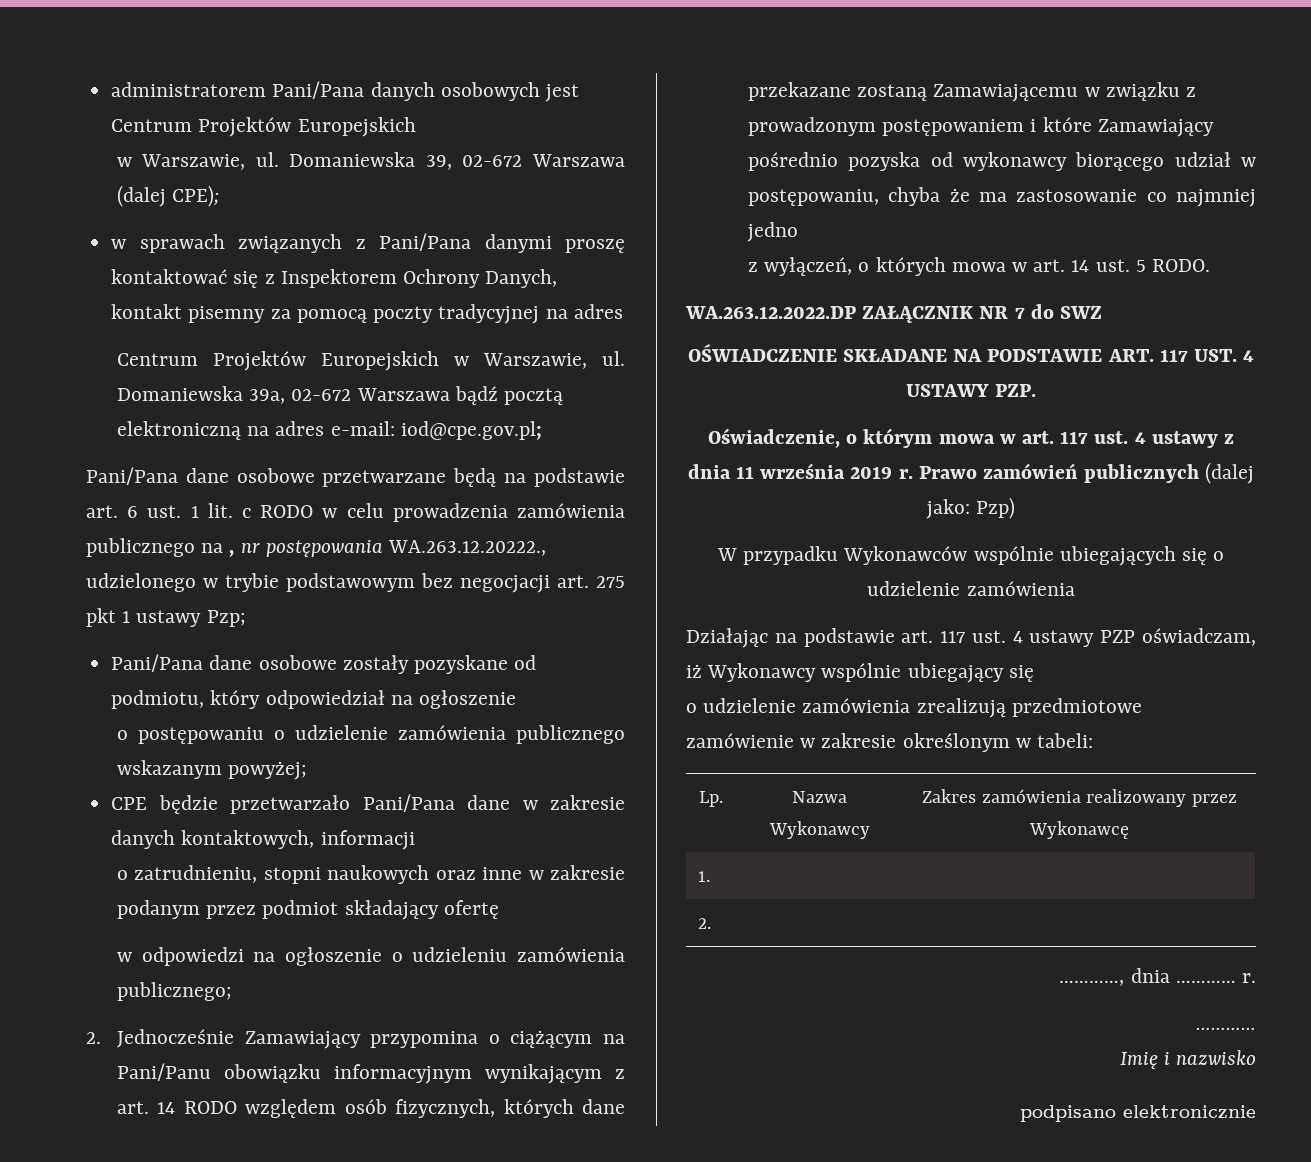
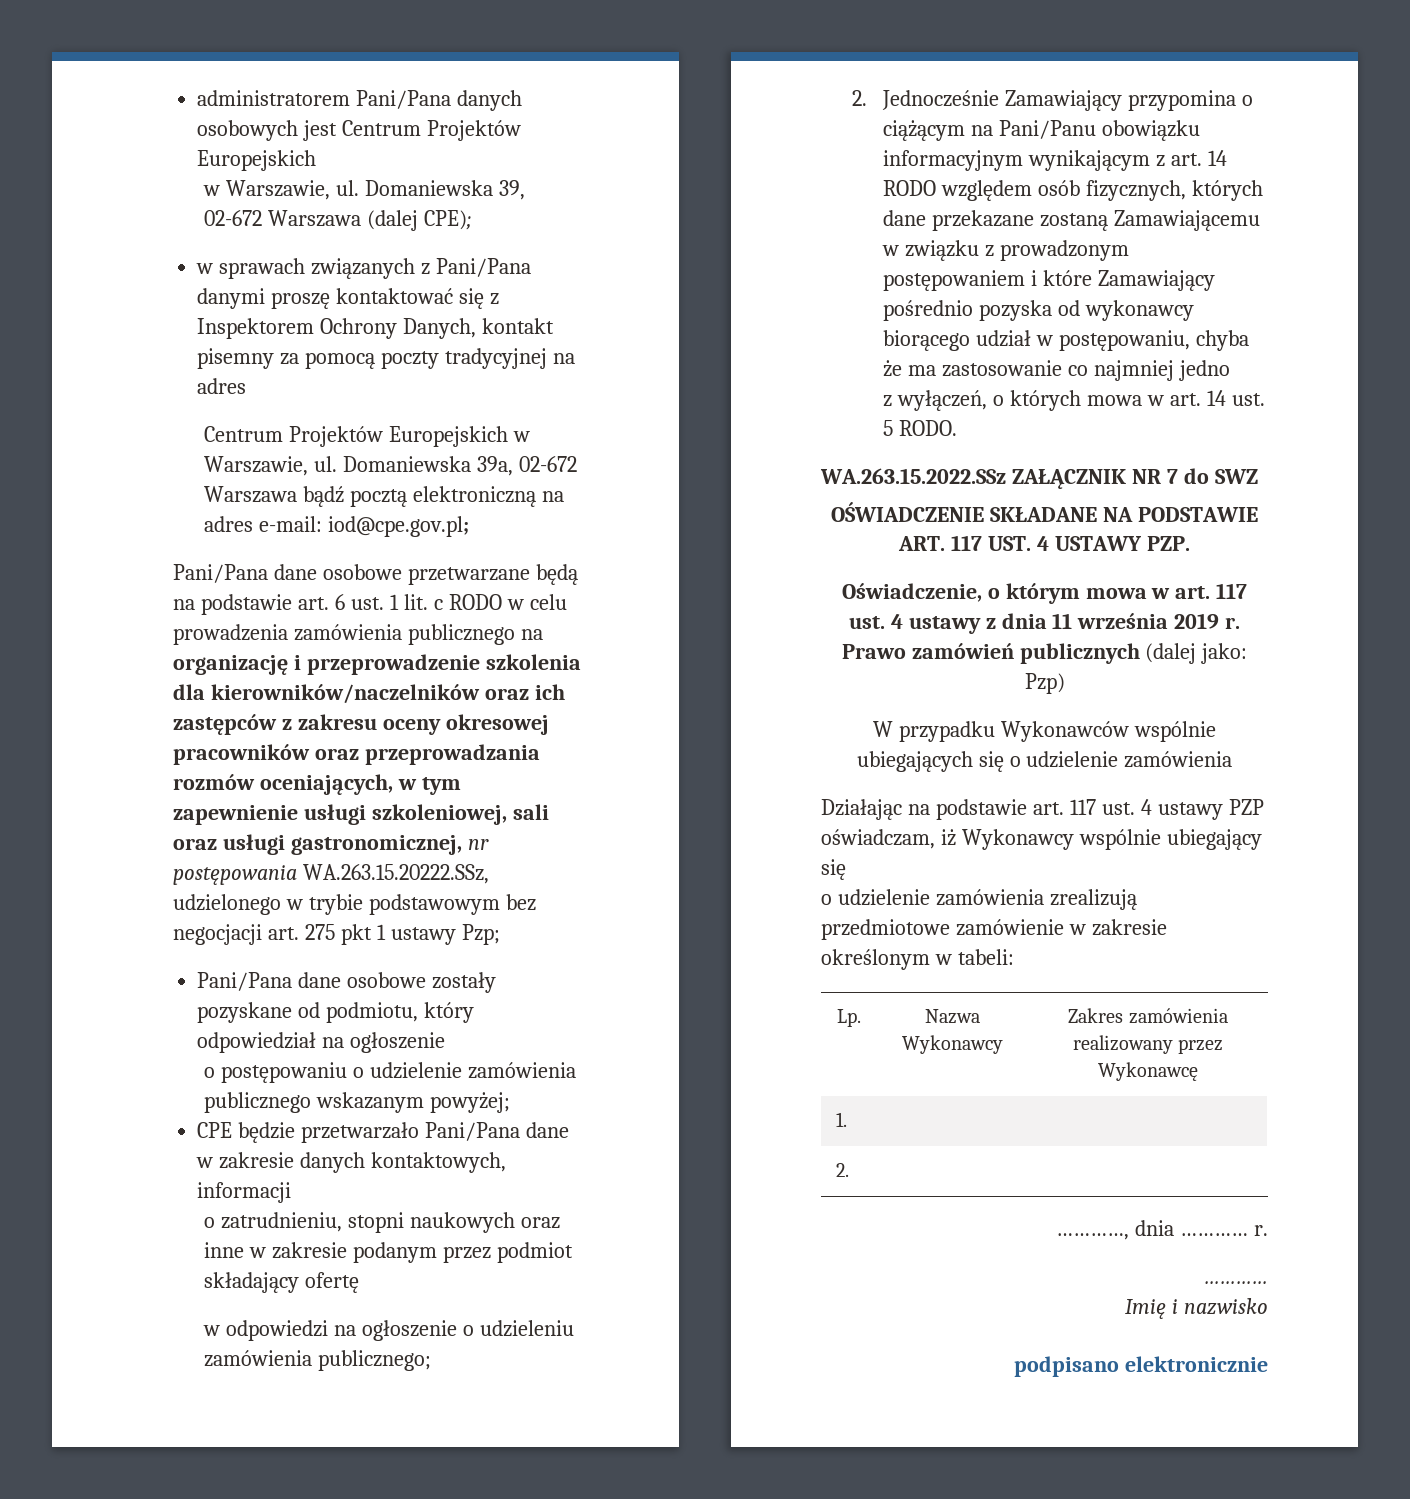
- Pani/Pana dane osobowe przetwarzane będą na podstawie art. 6 ust. 1 lit. c RODO w celu prowadzenia zamówienia publicznego na , nr postępowania WA.263.12.20222., udzielonego w trybie podstawowym bez negocjacji art. 275 pkt 1 ustawy Pzp;
+ Pani/Pana dane osobowe przetwarzane będą na podstawie art. 6 ust. 1 lit. c RODO w celu prowadzenia zamówienia publicznego na organizację i przeprowadzenie szkolenia dla kierowników/naczelników oraz ich zastępców z zakresu oceny okresowej pracowników oraz przeprowadzania rozmów oceniających, w tym zapewnienie usługi szkoleniowej, sali oraz usługi gastronomicznej, nr postępowania WA.263.15.20222.SSz, udzielonego w trybie podstawowym bez negocjacji art. 275 pkt 1 ustawy Pzp;
- WA.263.12.2022.DP ZAŁĄCZNIK NR 7 do SWZ
+ WA.263.15.2022.SSz ZAŁĄCZNIK NR 7 do SWZ

